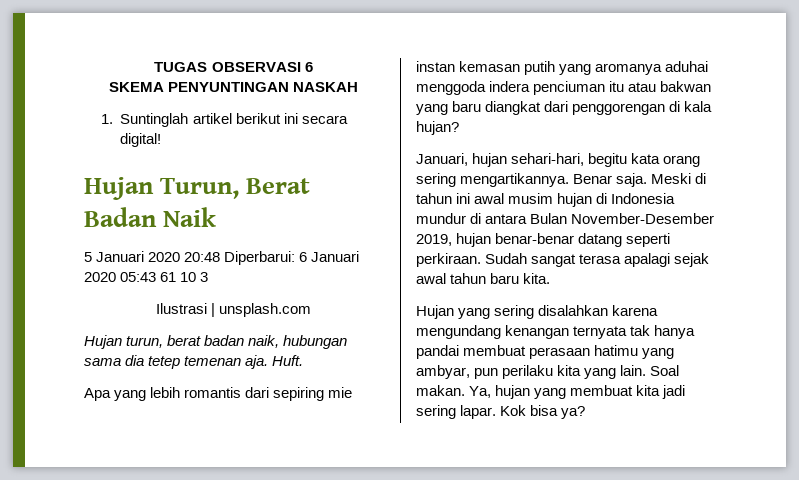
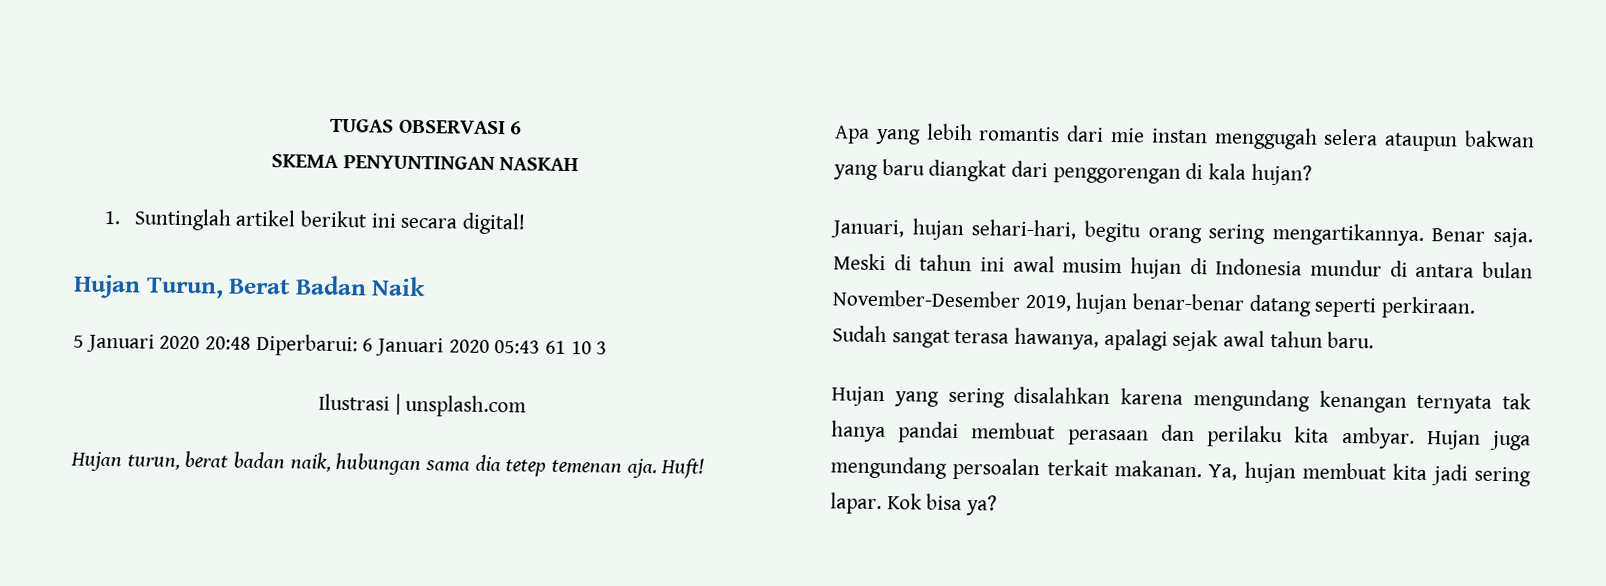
- Huft.
+ Huft!
- Apa yang lebih romantis dari sepiring mie instan kemasan putih yang aromanya aduhai menggoda indera penciuman itu atau bakwan yang baru diangkat dari penggorengan di kala hujan?
+ Apa yang lebih romantis dari mie instan menggugah selera ataupun bakwan yang baru diangkat dari penggorengan di kala hujan?
- Januari, hujan sehari-hari, begitu kata orang sering mengartikannya.
+ Januari, hujan sehari-hari, begitu orang sering mengartikannya.
- Meski di tahun ini awal musim hujan di Indonesia mundur di antara Bulan November-Desember 2019, hujan benar-benar datang seperti perkiraan.
+ Meski di tahun ini awal musim hujan di Indonesia mundur di antara bulan November-Desember 2019, hujan benar-benar datang seperti perkiraan.
- Sudah sangat terasa apalagi sejak awal tahun baru kita.
+ Sudah sangat terasa hawanya, apalagi sejak awal tahun baru.
- Hujan yang sering disalahkan karena mengundang kenangan ternyata tak hanya pandai membuat perasaan hatimu yang ambyar, pun perilaku kita yang lain. Soal makan.
+ Hujan yang sering disalahkan karena mengundang kenangan ternyata tak hanya pandai membuat perasaan dan perilaku kita ambyar. Hujan juga mengundang persoalan terkait makanan.
- Ya, hujan yang membuat kita jadi sering lapar.
+ Ya, hujan membuat kita jadi sering lapar.

